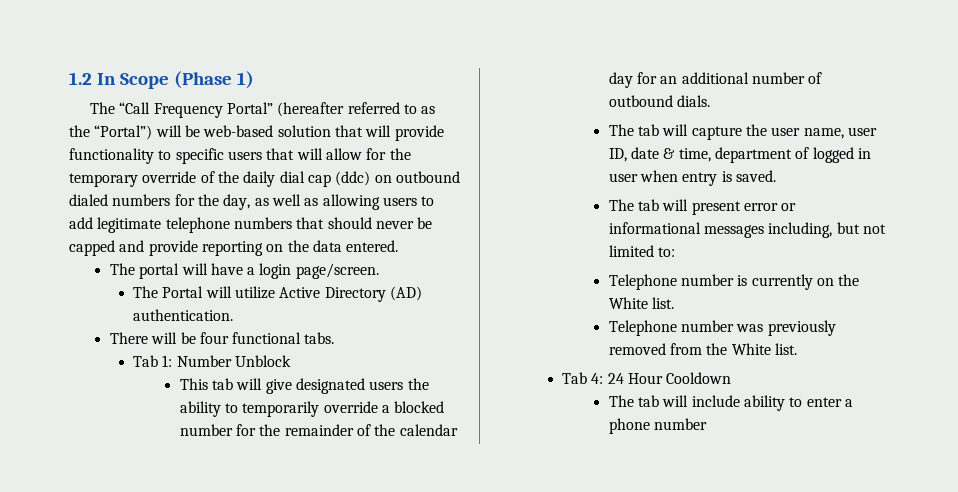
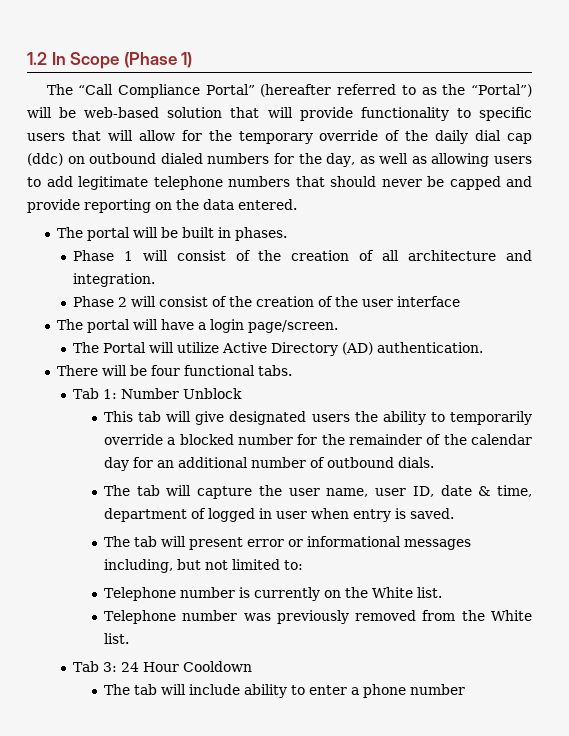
- The “Call Frequency Portal” (hereafter referred to as the “Portal”) will be web-based solution that will provide functionality to specific users that will allow for the temporary override of the daily dial cap (ddc) on outbound dialed numbers for the day, as well as allowing users to add legitimate telephone numbers that should never be capped and provide reporting on the data entered.
+ The “Call Compliance Portal” (hereafter referred to as the “Portal”) will be web-based solution that will provide functionality to specific users that will allow for the temporary override of the daily dial cap (ddc) on outbound dialed numbers for the day, as well as allowing users to add legitimate telephone numbers that should never be capped and provide reporting on the data entered.
+ The portal will be built in phases.
+ Phase 1 will consist of the creation of all architecture and integration.
+ Phase 2 will consist of the creation of the user interface
- Tab 4: 24 Hour Cooldown
+ Tab 3: 24 Hour Cooldown

